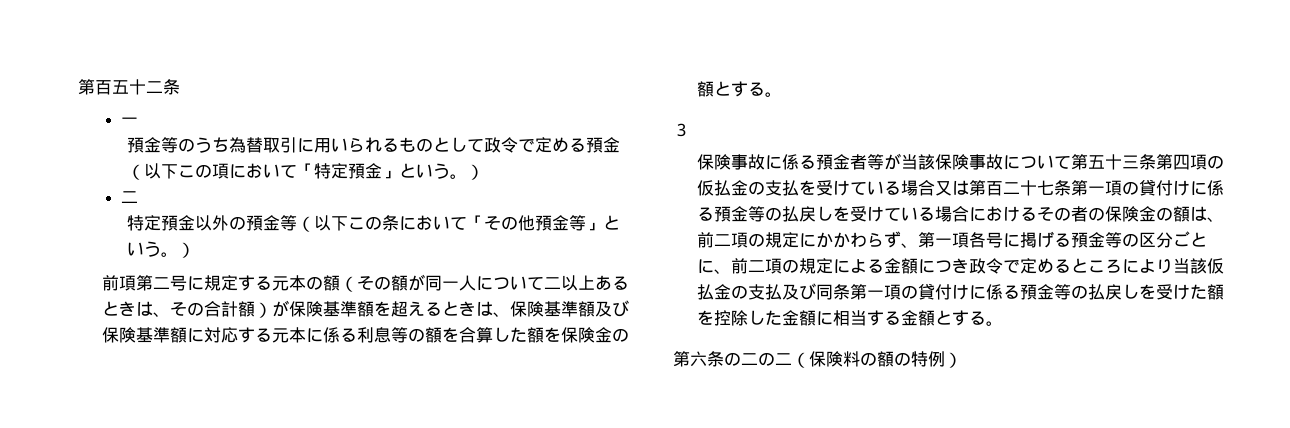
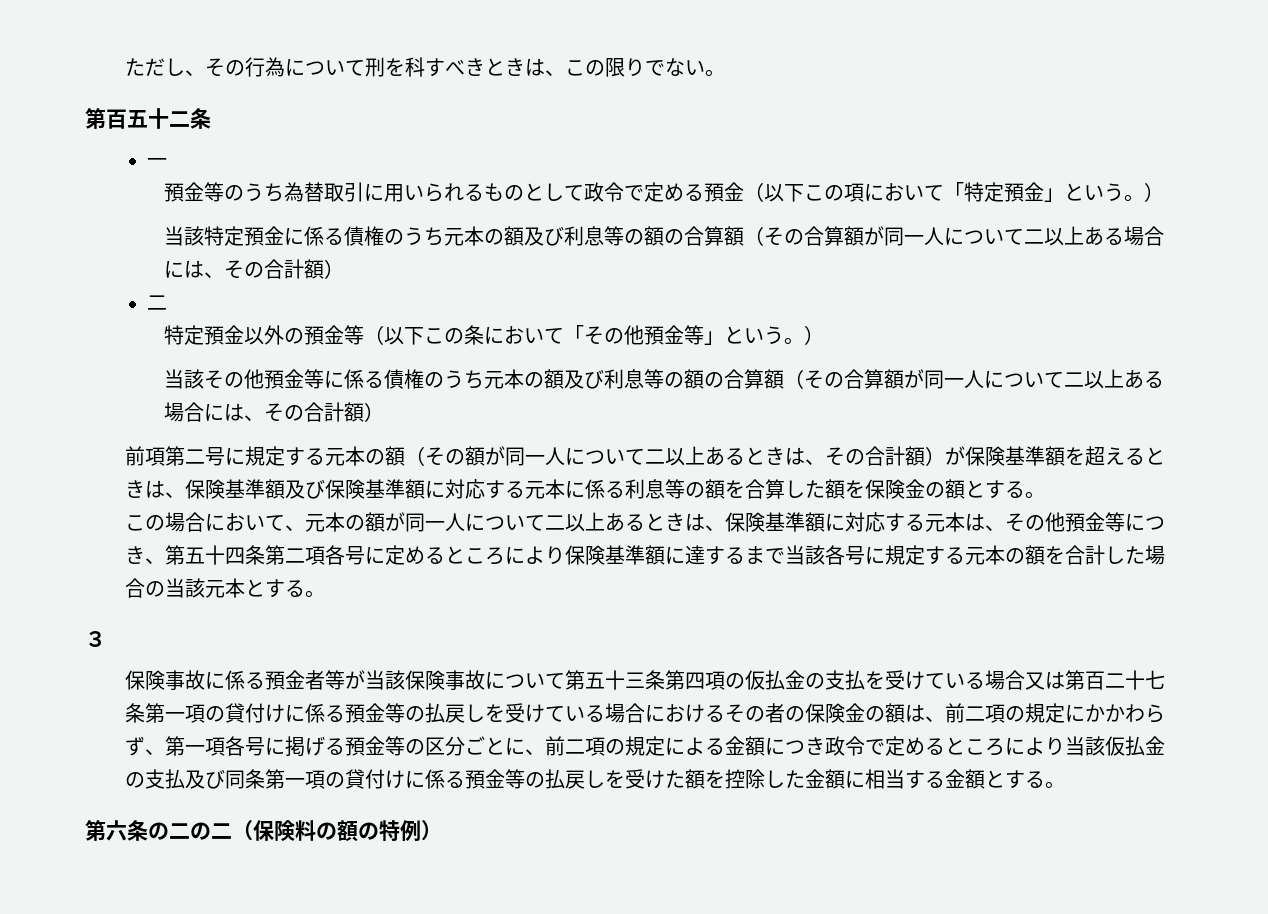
+ ただし、その行為について刑を科すべきときは、この限りでない。
+ 当該特定預金に係る債権のうち元本の額及び利息等の額の合算額（その合算額が同一人について二以上ある場合には、その合計額）
+ 当該その他預金等に係る債権のうち元本の額及び利息等の額の合算額（その合算額が同一人について二以上ある場合には、その合計額）
+ この場合において、元本の額が同一人について二以上あるときは、保険基準額に対応する元本は、その他預金等につき、第五十四条第二項各号に定めるところにより保険基準額に達するまで当該各号に規定する元本の額を合計した場合の当該元本とする。

